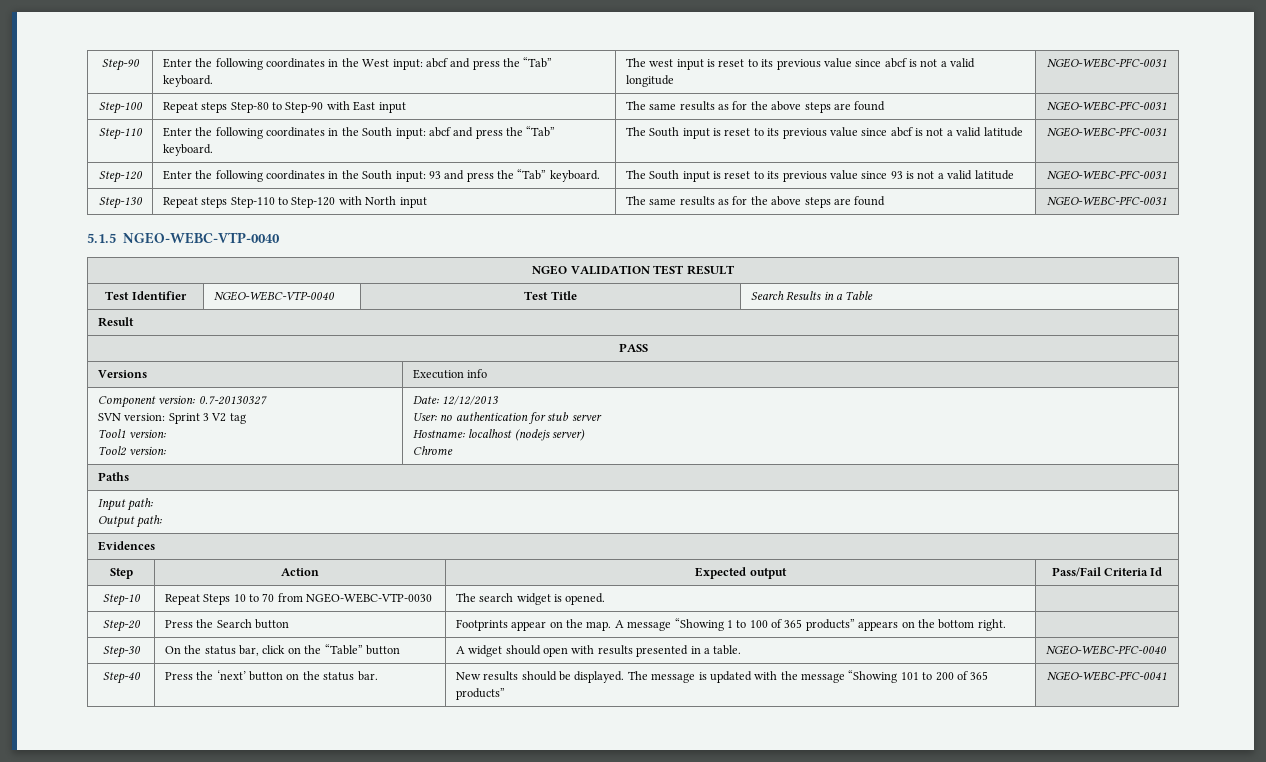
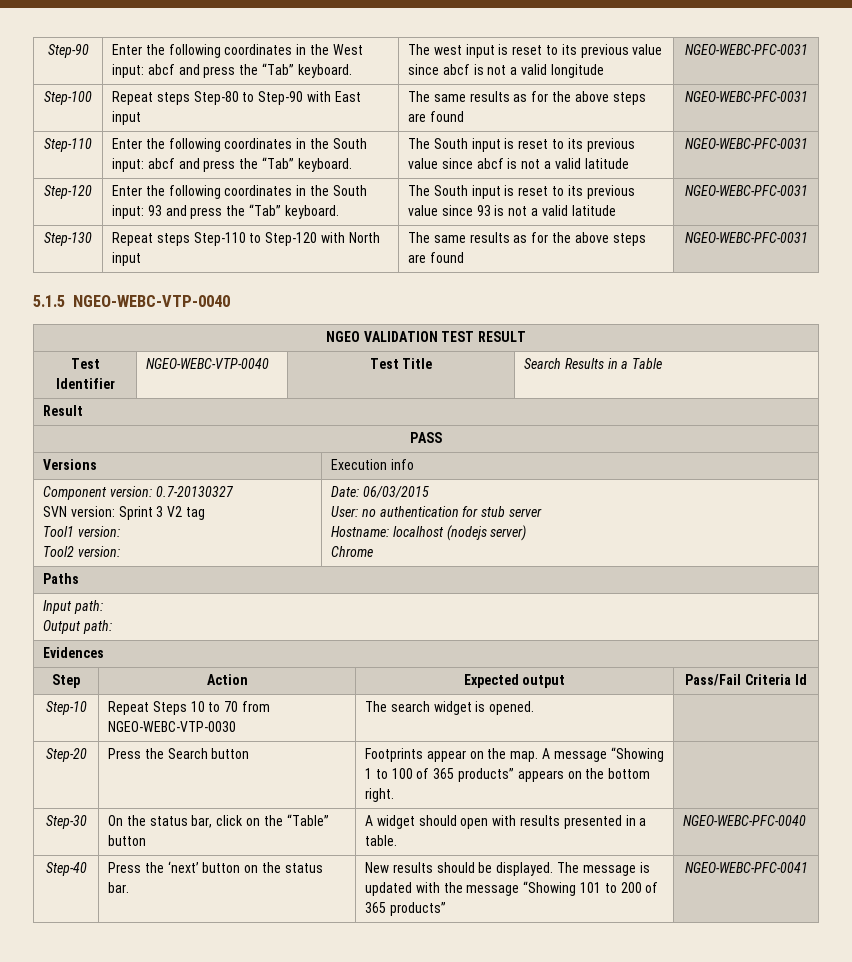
  Component version: 0.7-20130327
  SVN version: Sprint 3 V2 tag
  Tool1 version:
- Tool2 version: | Date: 12/12/2013
+ Tool2 version: | Date: 06/03/2015

